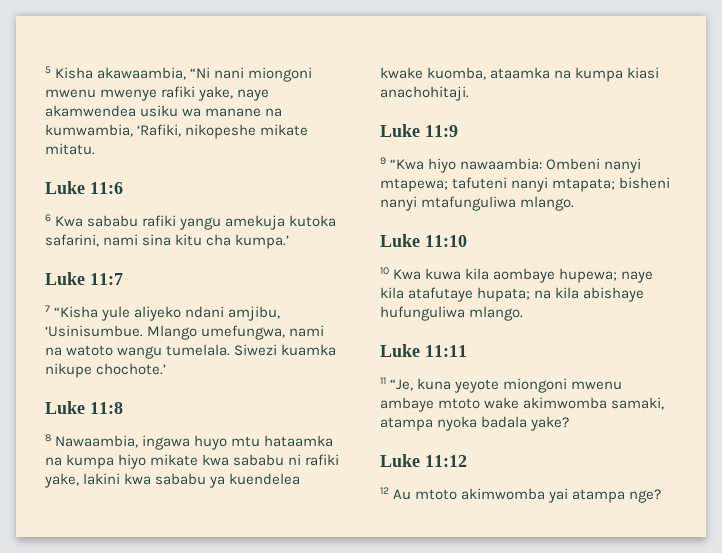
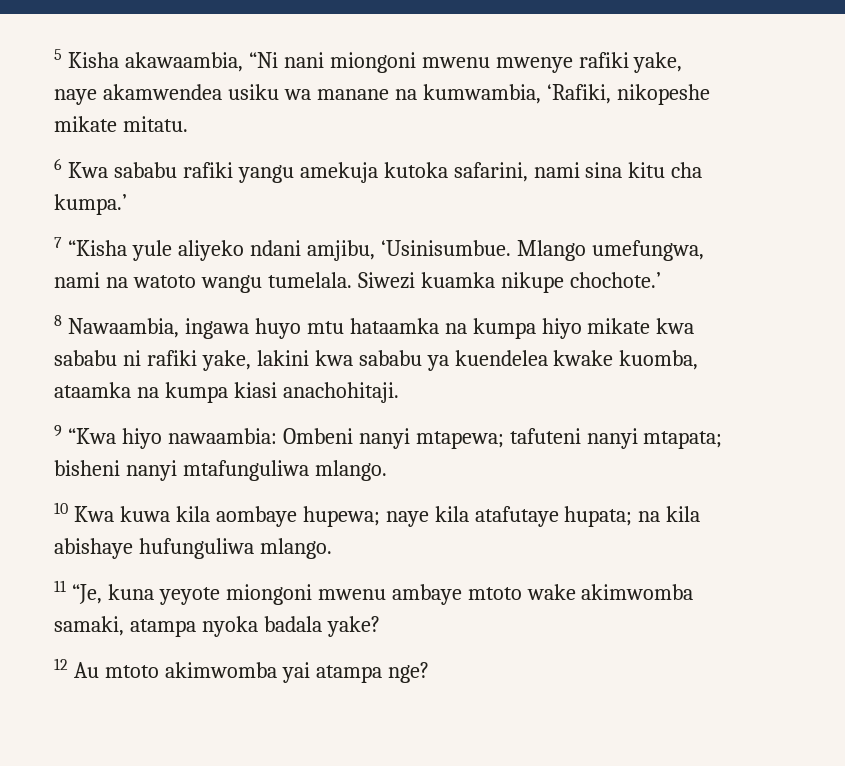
- Luke 11:6
- Luke 11:7
- Luke 11:8
- Luke 11:9
- Luke 11:10
- Luke 11:11
- Luke 11:12

